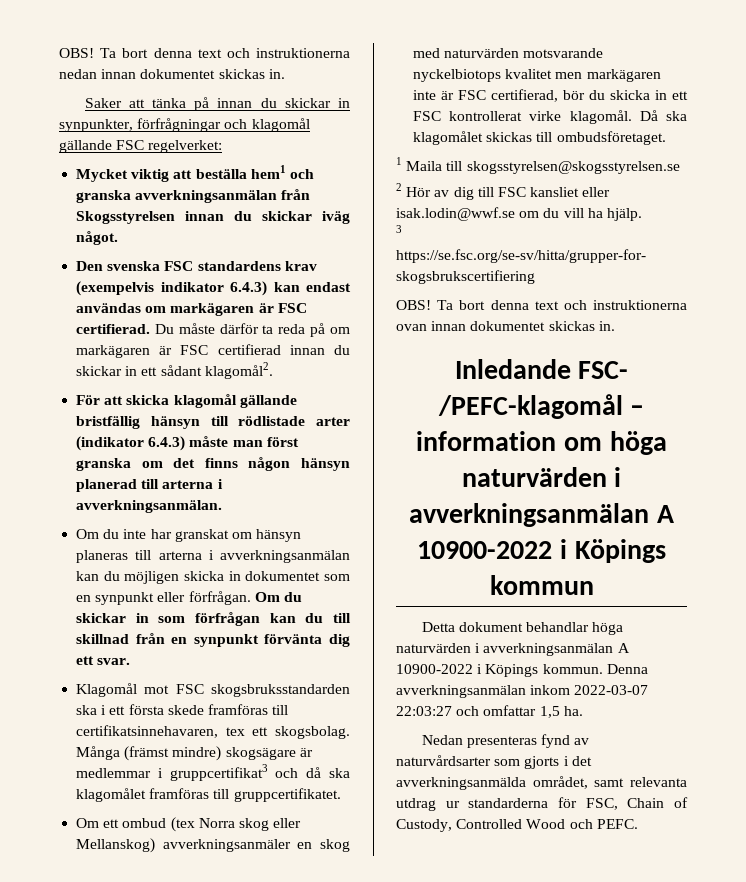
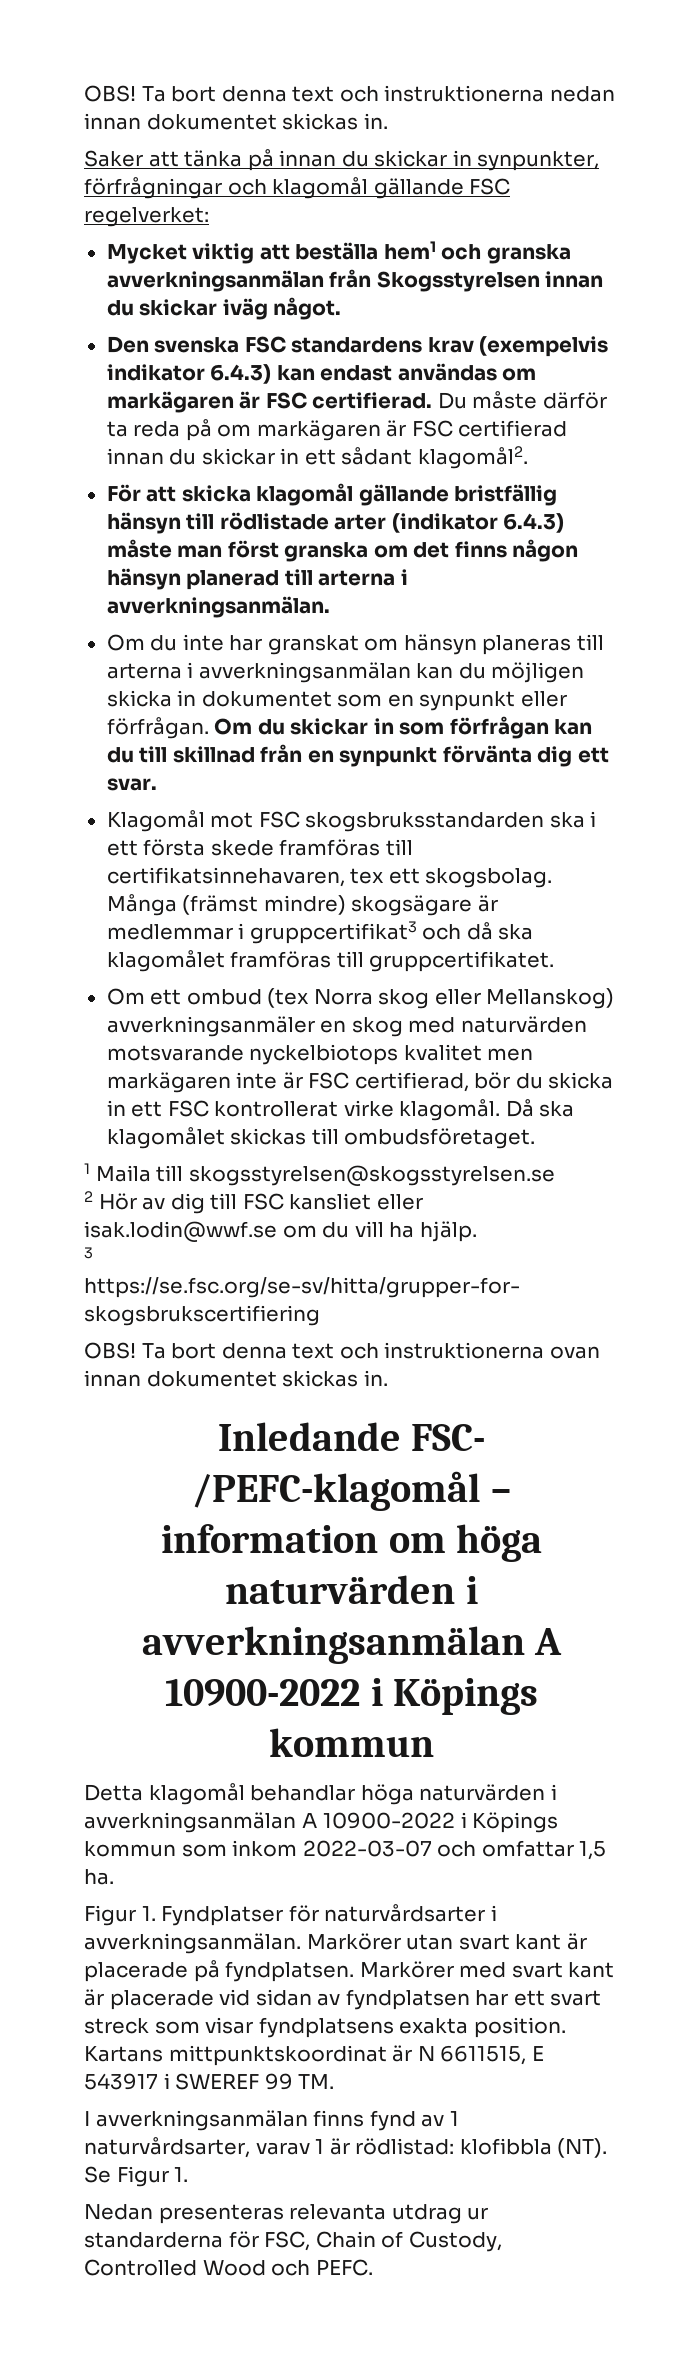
- Detta dokument behandlar höga naturvärden i avverkningsanmälan A 10900-2022 i Köpings kommun. Denna avverkningsanmälan inkom 2022-03-07 22:03:27 och omfattar 1,5 ha.
+ Detta klagomål behandlar höga naturvärden i avverkningsanmälan A 10900-2022 i Köpings kommun som inkom 2022-03-07 och omfattar 1,5 ha.
- Nedan presenteras fynd av naturvårdsarter som gjorts i det avverkningsanmälda området, samt relevanta utdrag ur standarderna för FSC, Chain of Custody, Controlled Wood och PEFC.
+ Figur 1. Fyndplatser för naturvårdsarter i avverkningsanmälan. Markörer utan svart kant är placerade på fyndplatsen. Markörer med svart kant är placerade vid sidan av fyndplatsen har ett svart streck som visar fyndplatsens exakta position. Kartans mittpunktskoordinat är N 6611515, E 543917 i SWEREF 99 TM.
+ I avverkningsanmälan finns fynd av 1 naturvårdsarter, varav 1 är rödlistad: klofibbla (NT). Se Figur 1.
+ Nedan presenteras relevanta utdrag ur standarderna för FSC, Chain of Custody, Controlled Wood och PEFC.

